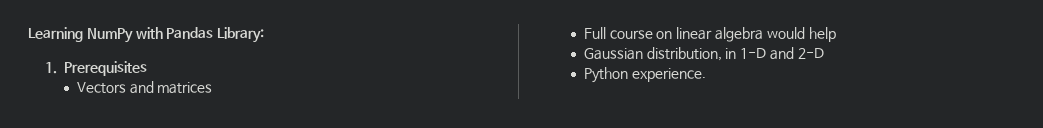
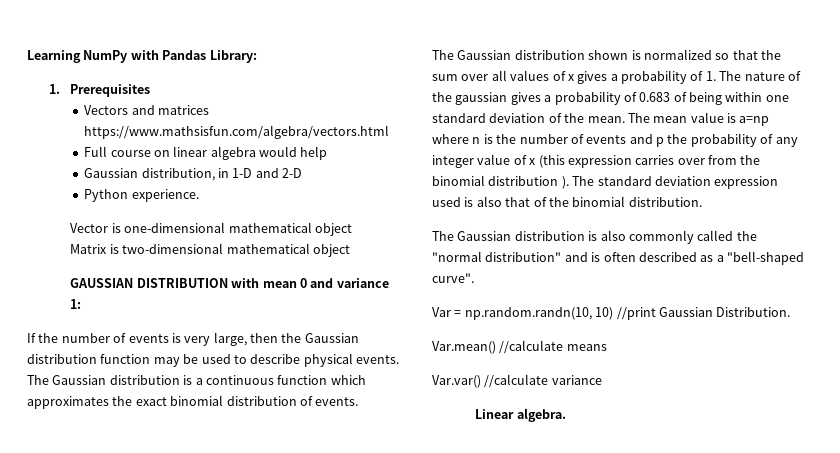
- Vectors and matrices
+ Vectors and matrices https://www.mathsisfun.com/algebra/vectors.html
+ Vector is one-dimensional mathematical object
+ Matrix is two-dimensional mathematical object
+ GAUSSIAN DISTRIBUTION with mean 0 and variance 1:
+ If the number of events is very large, then the Gaussian distribution function may be used to describe physical events. The Gaussian distribution is a continuous function which approximates the exact binomial distribution of events.
+ The Gaussian distribution shown is normalized so that the sum over all values of x gives a probability of 1. The nature of the gaussian gives a probability of 0.683 of being within one standard deviation of the mean. The mean value is a=np where n is the number of events and p the probability of any integer value of x (this expression carries over from the binomial distribution ). The standard deviation expression used is also that of the binomial distribution.
+ The Gaussian distribution is also commonly called the "normal distribution" and is often described as a "bell-shaped curve".
+ Var = np.random.randn(10, 10) //print Gaussian Distribution.
+ Var.mean() //calculate means
+ Var.var() //calculate variance
+ Linear algebra.

